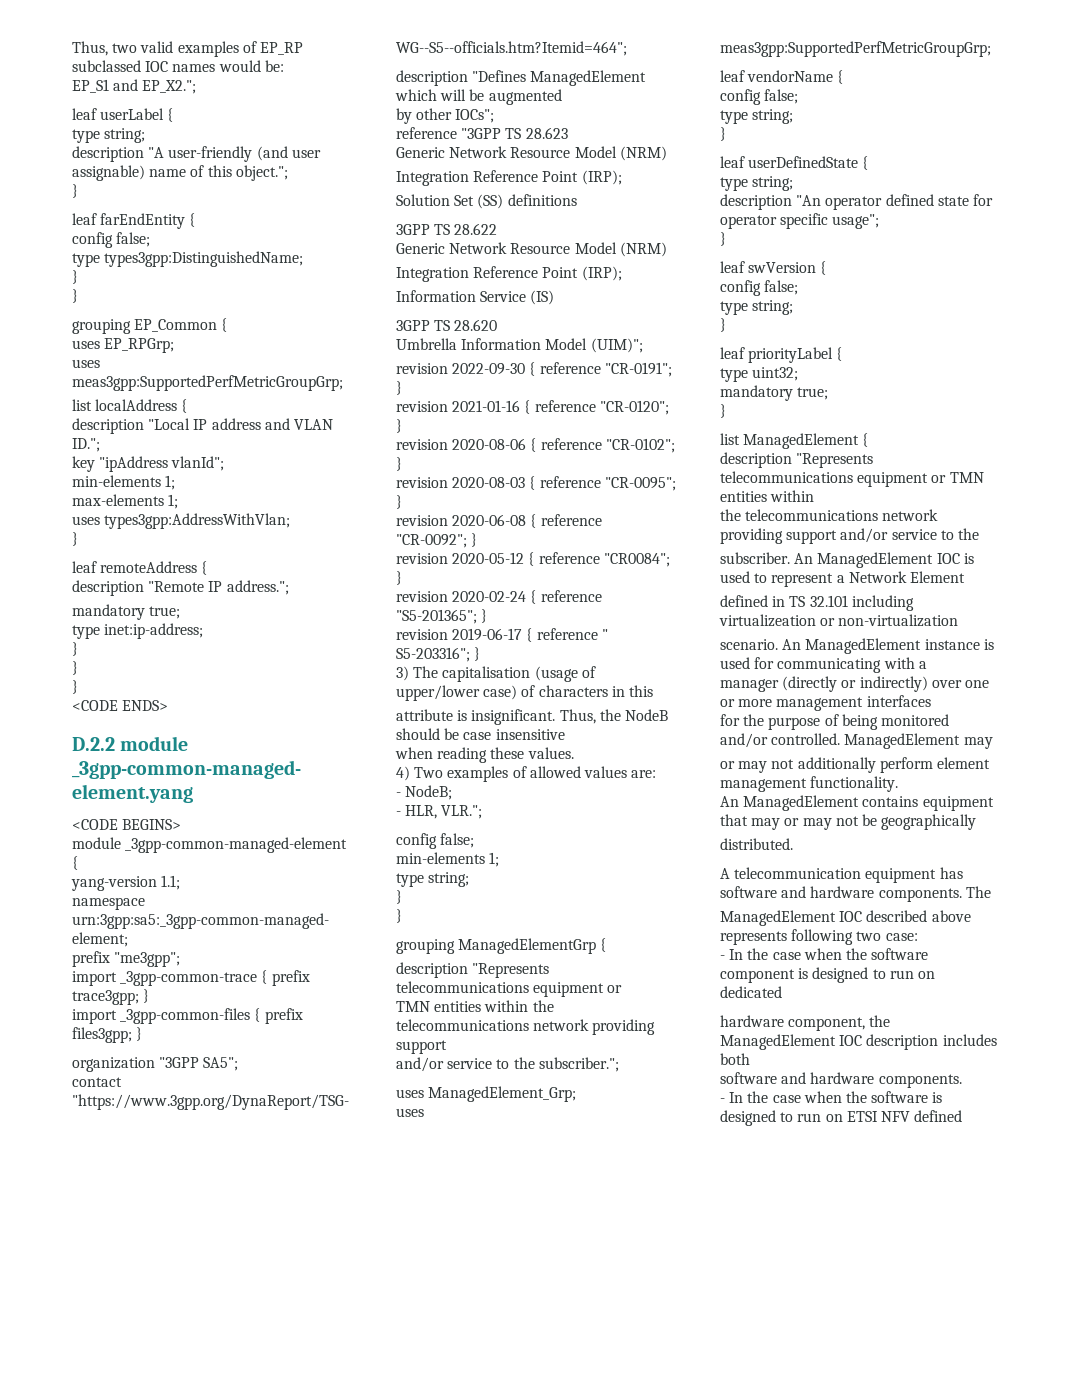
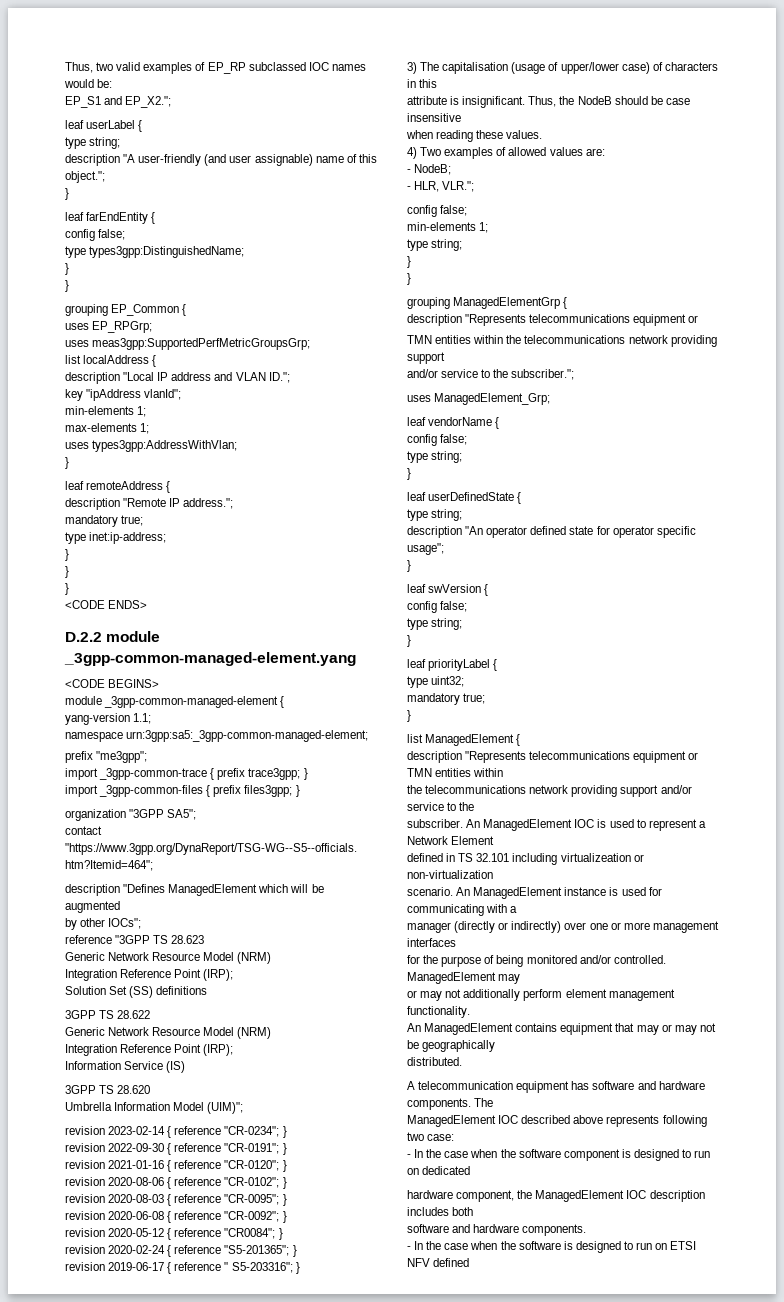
  uses EP_RPGrp;
- uses meas3gpp:SupportedPerfMetricGroupGrp;
+ uses meas3gpp:SupportedPerfMetricGroupsGrp;
+ revision 2023-02-14 { reference "CR-0234"; }
  uses ManagedElement_Grp;
- uses meas3gpp:SupportedPerfMetricGroupGrp;

